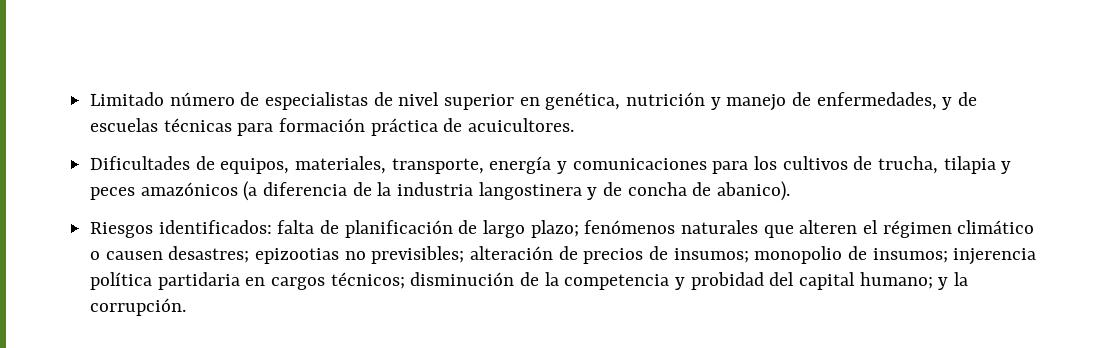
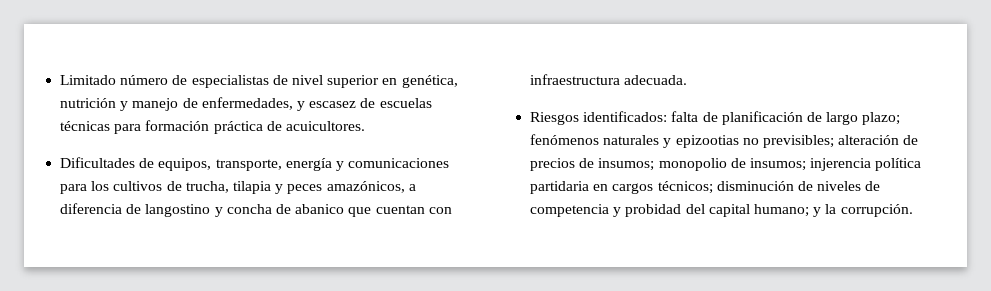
- Limitado número de especialistas de nivel superior en genética, nutrición y manejo de enfermedades, y de escuelas técnicas para formación práctica de acuicultores.
+ Limitado número de especialistas de nivel superior en genética, nutrición y manejo de enfermedades, y escasez de escuelas técnicas para formación práctica de acuicultores.
- Dificultades de equipos, materiales, transporte, energía y comunicaciones para los cultivos de trucha, tilapia y peces amazónicos (a diferencia de la industria langostinera y de concha de abanico).
+ Dificultades de equipos, transporte, energía y comunicaciones para los cultivos de trucha, tilapia y peces amazónicos, a diferencia de langostino y concha de abanico que cuentan con infraestructura adecuada.
- Riesgos identificados: falta de planificación de largo plazo; fenómenos naturales que alteren el régimen climático o causen desastres; epizootias no previsibles; alteración de precios de insumos; monopolio de insumos; injerencia política partidaria en cargos técnicos; disminución de la competencia y probidad del capital humano; y la corrupción.
+ Riesgos identificados: falta de planificación de largo plazo; fenómenos naturales y epizootias no previsibles; alteración de precios de insumos; monopolio de insumos; injerencia política partidaria en cargos técnicos; disminución de niveles de competencia y probidad del capital humano; y la corrupción.

